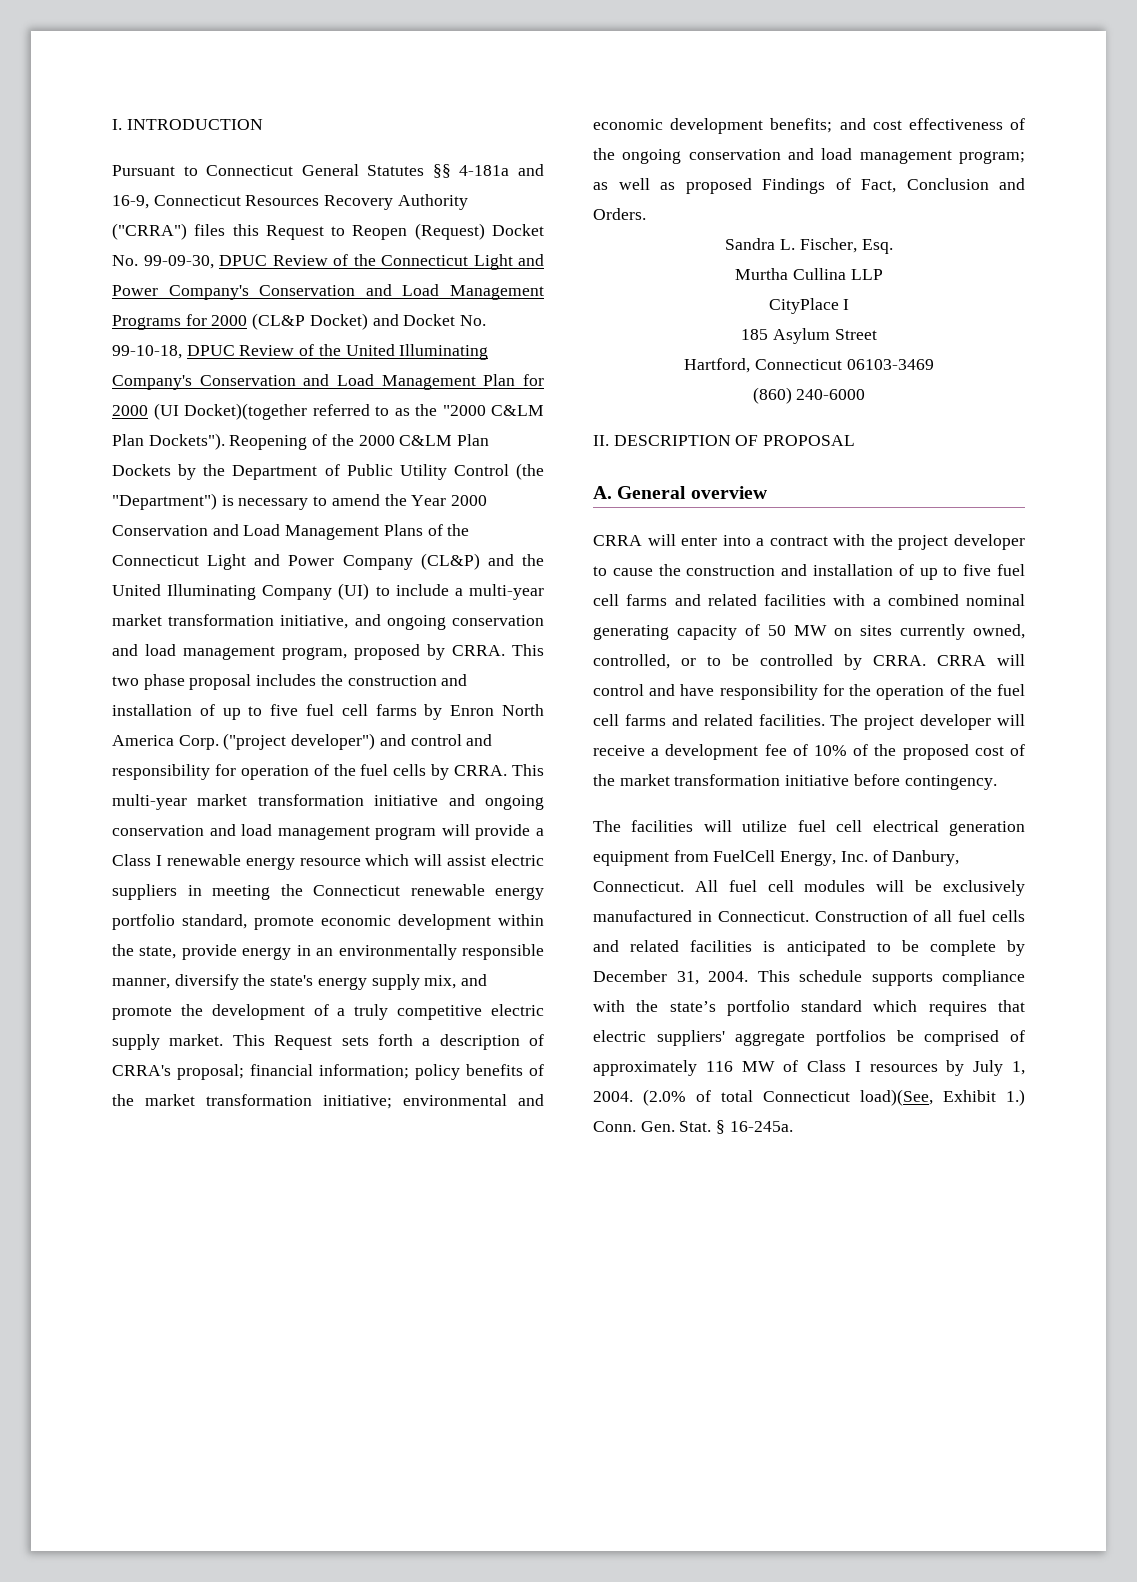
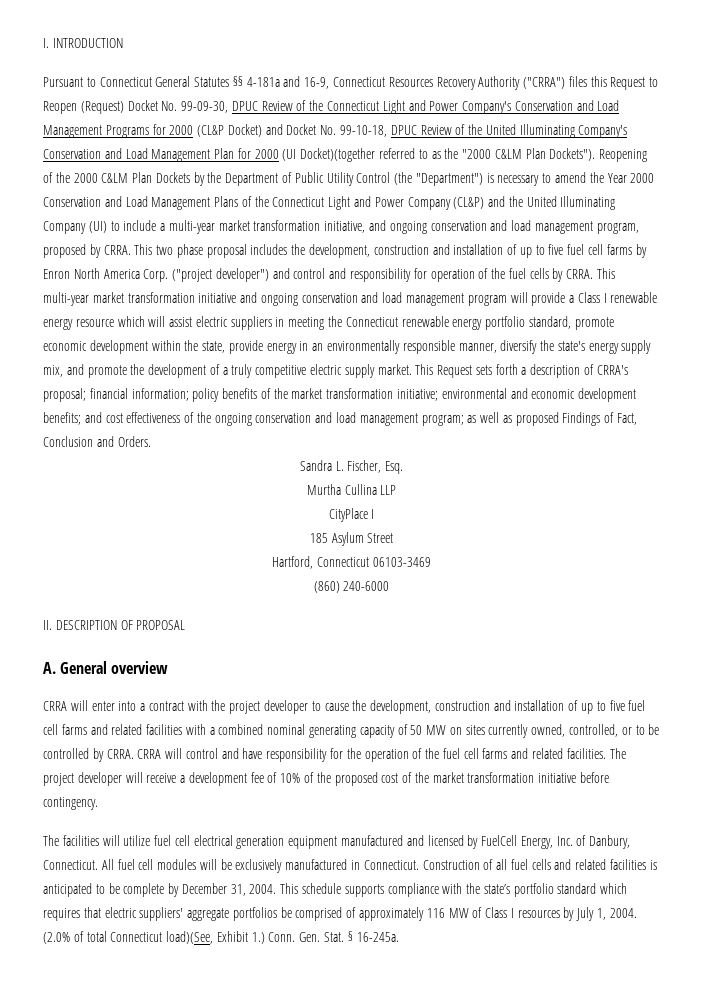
- This two phase proposal includes the construction and installation of up to five fuel cell farms by Enron North America Corp.
+ This two phase proposal includes the development, construction and installation of up to five fuel cell farms by Enron North America Corp.
- CRRA will enter into a contract with the project developer to cause the construction and installation of up to five fuel cell farms and related facilities with a combined nominal generating capacity of 50 MW on sites currently owned, controlled, or to be controlled by CRRA.
+ CRRA will enter into a contract with the project developer to cause the development, construction and installation of up to five fuel cell farms and related facilities with a combined nominal generating capacity of 50 MW on sites currently owned, controlled, or to be controlled by CRRA.
- The facilities will utilize fuel cell electrical generation equipment from FuelCell Energy, Inc. of Danbury, Connecticut.
+ The facilities will utilize fuel cell electrical generation equipment manufactured and licensed by FuelCell Energy, Inc. of Danbury, Connecticut.

